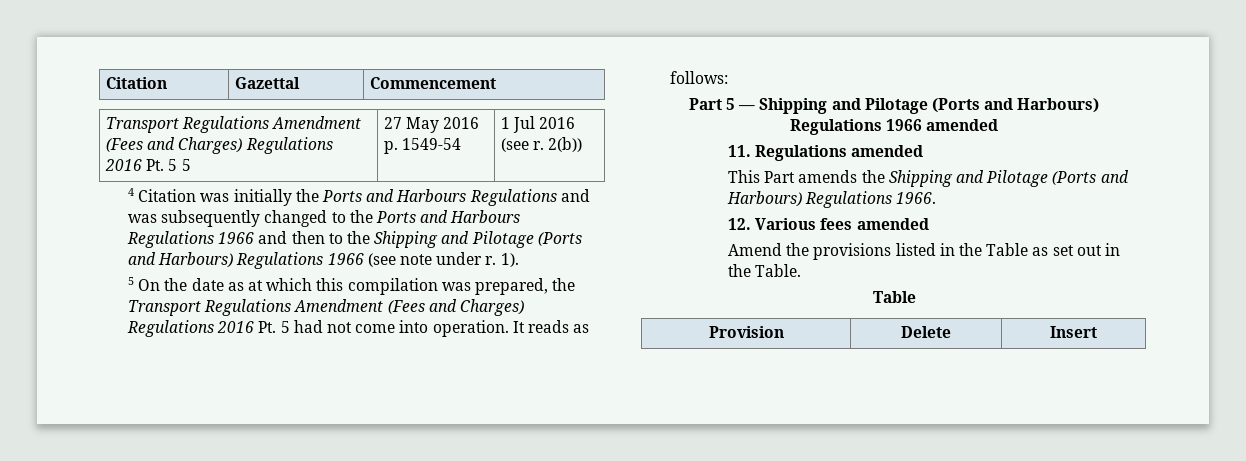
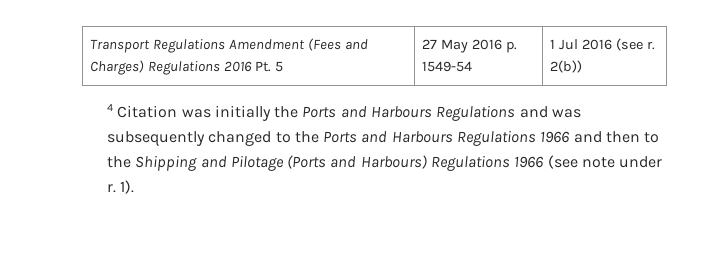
- Citation | Gazettal | Commencement
- Transport Regulations Amendment (Fees and Charges) Regulations 2016 Pt. 5 5 | 27 May 2016 p. 1549-54 | 1 Jul 2016 (see r. 2(b))
+ Transport Regulations Amendment (Fees and Charges) Regulations 2016 Pt. 5 | 27 May 2016 p. 1549-54 | 1 Jul 2016 (see r. 2(b))
- 5 On the date as at which this compilation was prepared, the Transport Regulations Amendment (Fees and Charges) Regulations 2016 Pt. 5 had not come into operation. It reads as follows:
- Part 5 — Shipping and Pilotage (Ports and Harbours) Regulations 1966 amended
- 11. Regulations amended
- This Part amends the Shipping and Pilotage (Ports and Harbours) Regulations 1966.
- 12. Various fees amended
- Amend the provisions listed in the Table as set out in the Table.
- Table
- Provision | Delete | Insert

